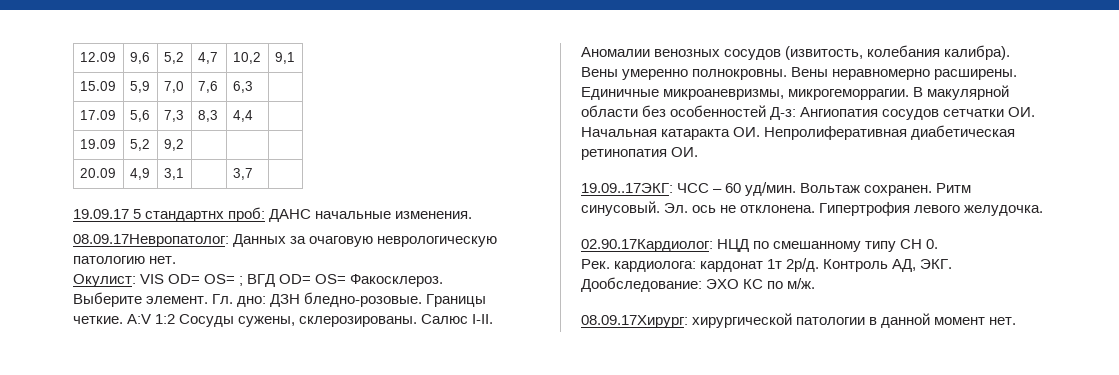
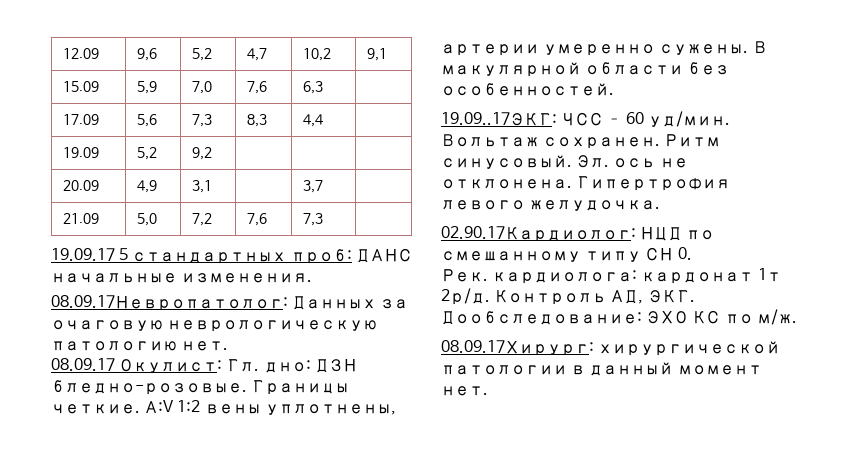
+ 21.09 | 5,0 | 7,2 | 7,6 | 7,3 |
- 19.09.17 5 стандартнх проб: ДАНС начальные изменения.
+ 19.09.17 5 стандартных проб: ДАНС начальные изменения.
- Окулист: VIS OD= OS= ; ВГД OD= OS= Факосклероз.
- Выберите элемент. Гл. дно: ДЗН бледно-розовые.
+ 08.09.17 Окулист: Гл. дно: ДЗН бледно-розовые.
- А:V 1:2 Сосуды сужены, склерозированы. Салюс I-II. Аномалии венозных сосудов (извитость, колебания калибра). Вены умеренно полнокровны. Вены неравномерно расширены. Единичные микроаневризмы, микрогеморрагии. В макулярной области без особенностей Д-з: Ангиопатия сосудов сетчатки ОИ. Начальная катаракта ОИ. Непролиферативная диабетическая ретинопатия ОИ.
+ А:V 1:2 вены уплотнены, артерии умеренно сужены. В макулярной области без особенностей.
- 08.09.17Хирург: хирургической патологии в данной момент нет.
+ 08.09.17Хирург: хирургической патологии в данный момент нет.

